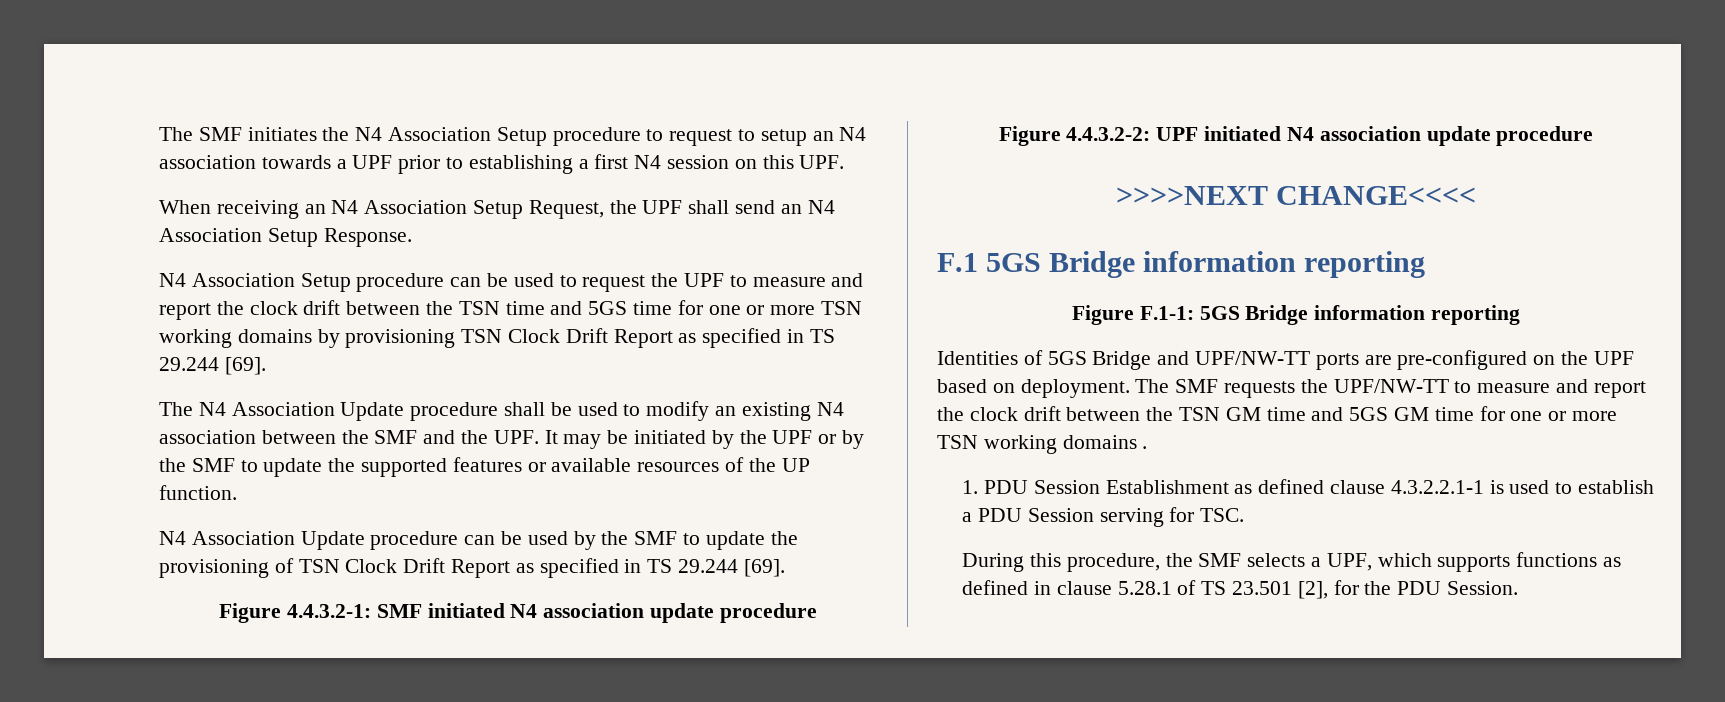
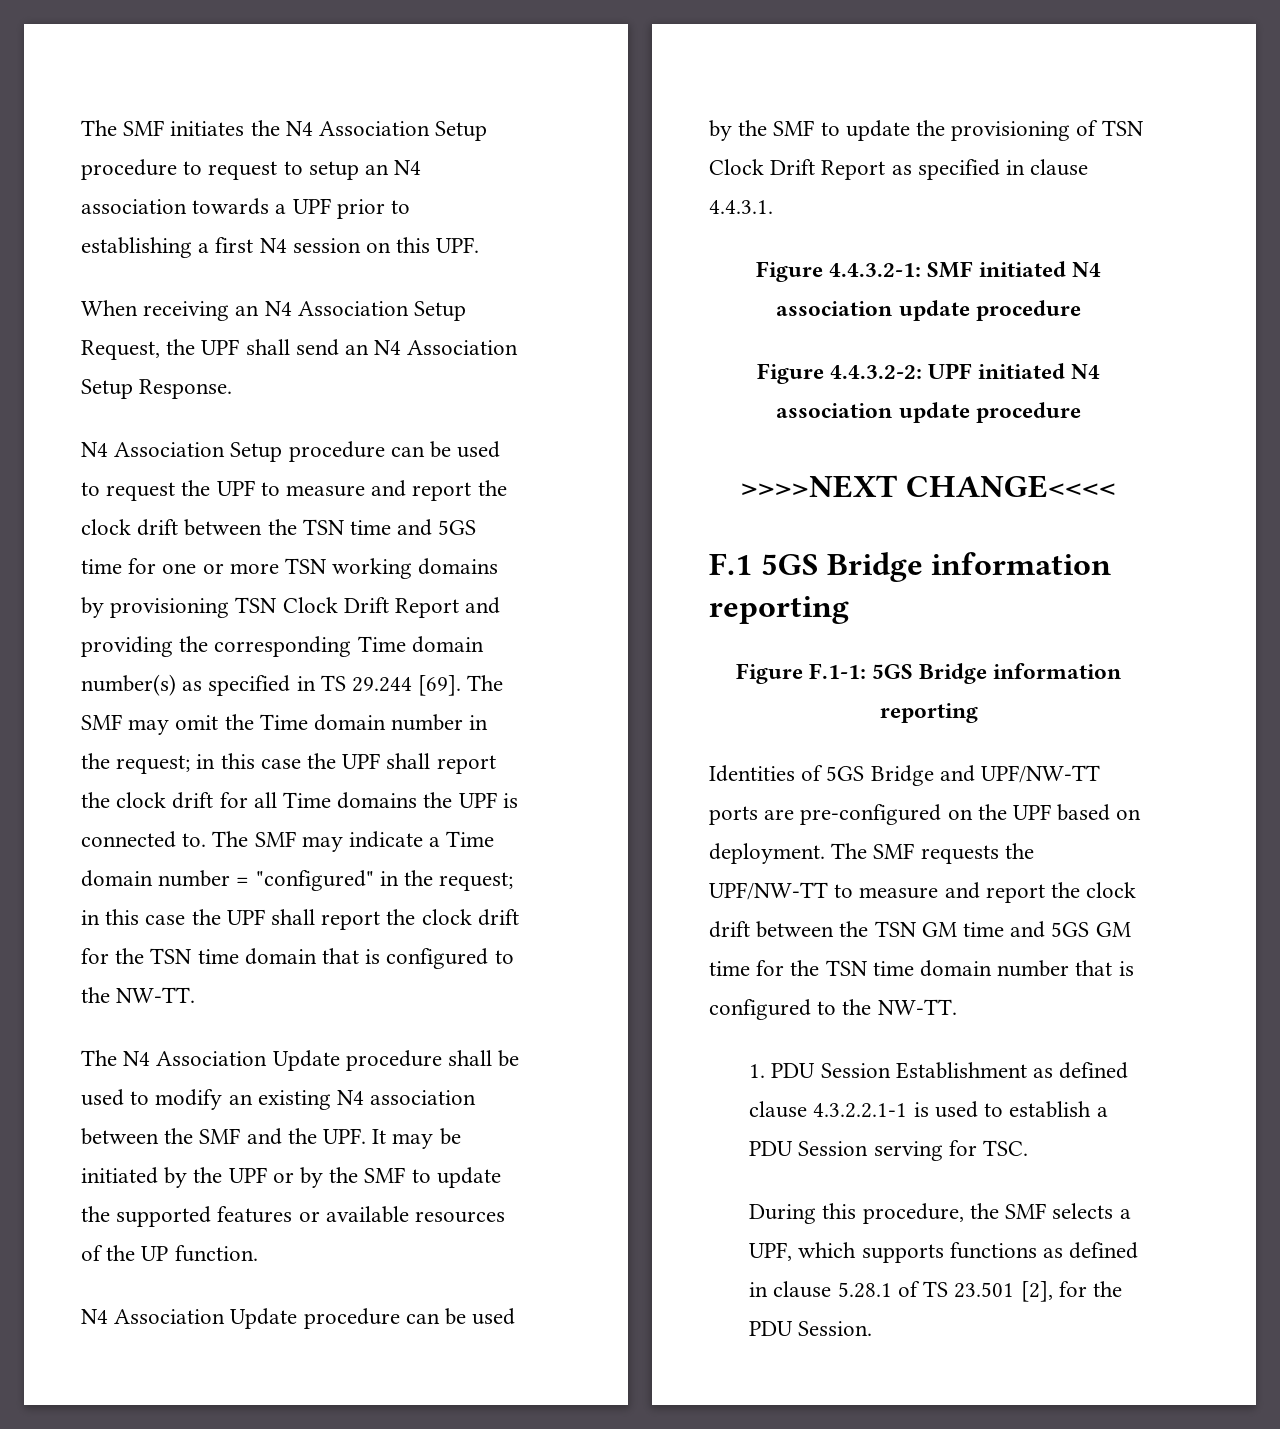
- N4 Association Setup procedure can be used to request the UPF to measure and report the clock drift between the TSN time and 5GS time for one or more TSN working domains by provisioning TSN Clock Drift Report as specified in TS 29.244 [69].
+ N4 Association Setup procedure can be used to request the UPF to measure and report the clock drift between the TSN time and 5GS time for one or more TSN working domains by provisioning TSN Clock Drift Report and providing the corresponding Time domain number(s) as specified in TS 29.244 [69]. The SMF may omit the Time domain number in the request; in this case the UPF shall report the clock drift for all Time domains the UPF is connected to. The SMF may indicate a Time domain number = "configured" in the request; in this case the UPF shall report the clock drift for the TSN time domain that is configured to the NW-TT.
- N4 Association Update procedure can be used by the SMF to update the provisioning of TSN Clock Drift Report as specified in TS 29.244 [69].
+ N4 Association Update procedure can be used by the SMF to update the provisioning of TSN Clock Drift Report as specified in clause 4.4.3.1.
- The SMF requests the UPF/NW-TT to measure and report the clock drift between the TSN GM time and 5GS GM time for one or more TSN working domains .
+ The SMF requests the UPF/NW-TT to measure and report the clock drift between the TSN GM time and 5GS GM time for the TSN time domain number that is configured to the NW-TT.

